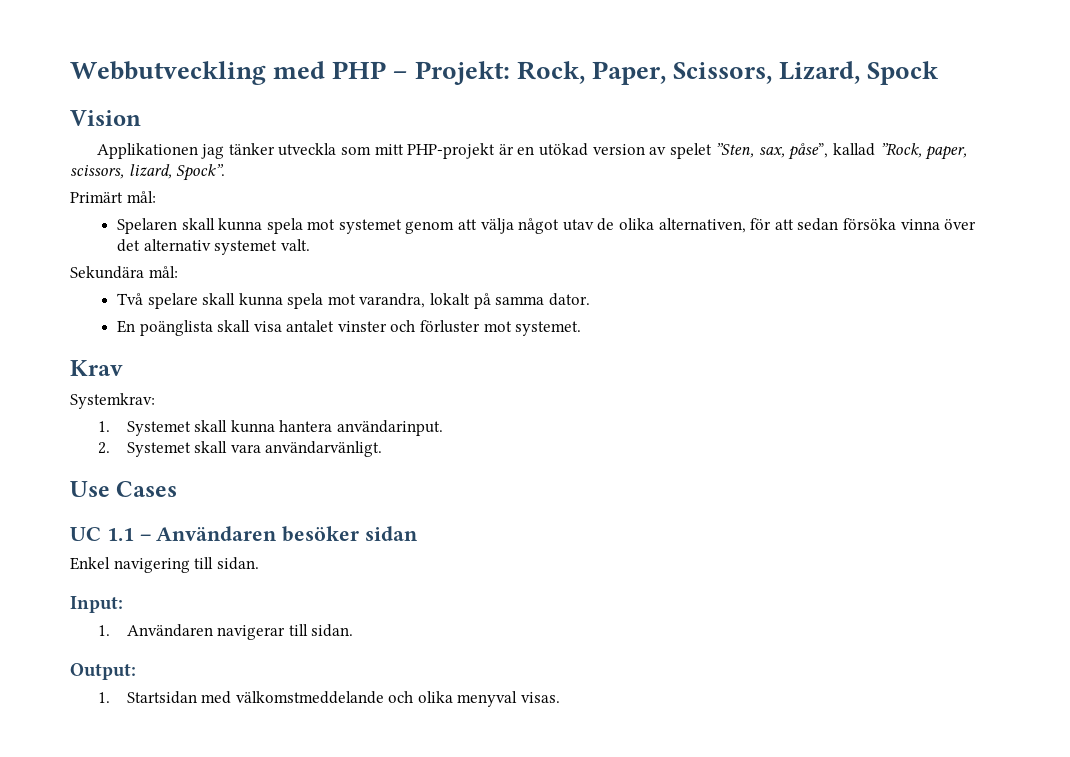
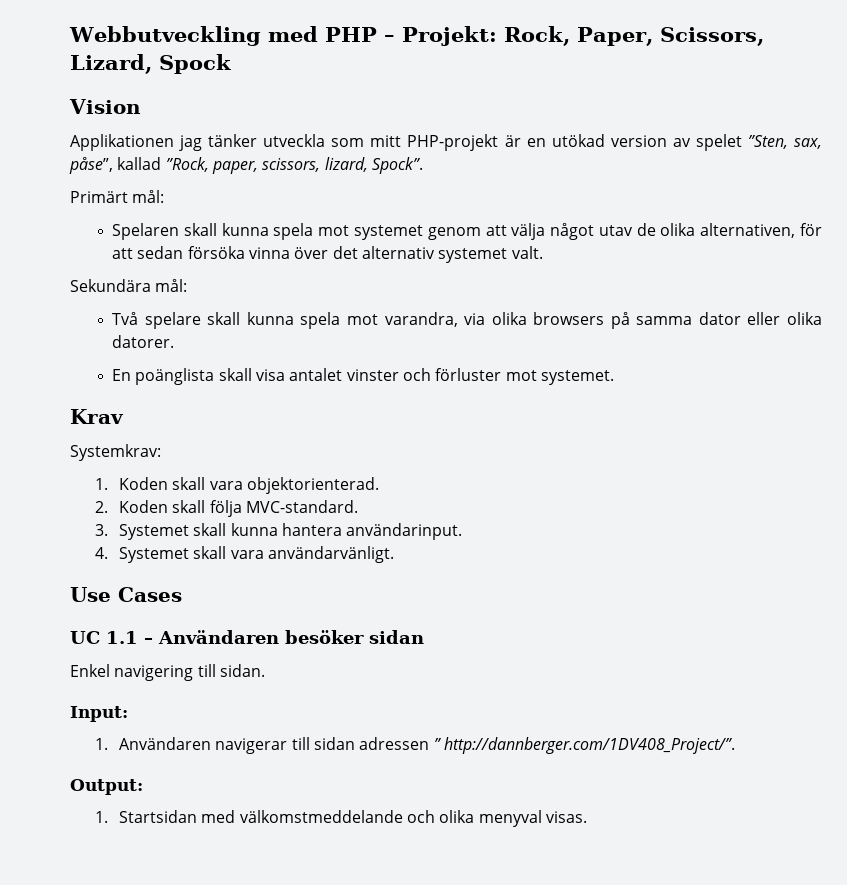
- Två spelare skall kunna spela mot varandra, lokalt på samma dator.
+ Två spelare skall kunna spela mot varandra, via olika browsers på samma dator eller olika datorer.
- 1. Systemet skall kunna hantera användarinput.
+ 1. Koden skall vara objektorienterad.
+ 2. Koden skall följa MVC-standard.
+ 3. Systemet skall kunna hantera användarinput.
- 2. Systemet skall vara användarvänligt.
+ 4. Systemet skall vara användarvänligt.
- 1. Användaren navigerar till sidan.
+ 1. Användaren navigerar till sidan adressen ” http://dannberger.com/1DV408_Project/”.

